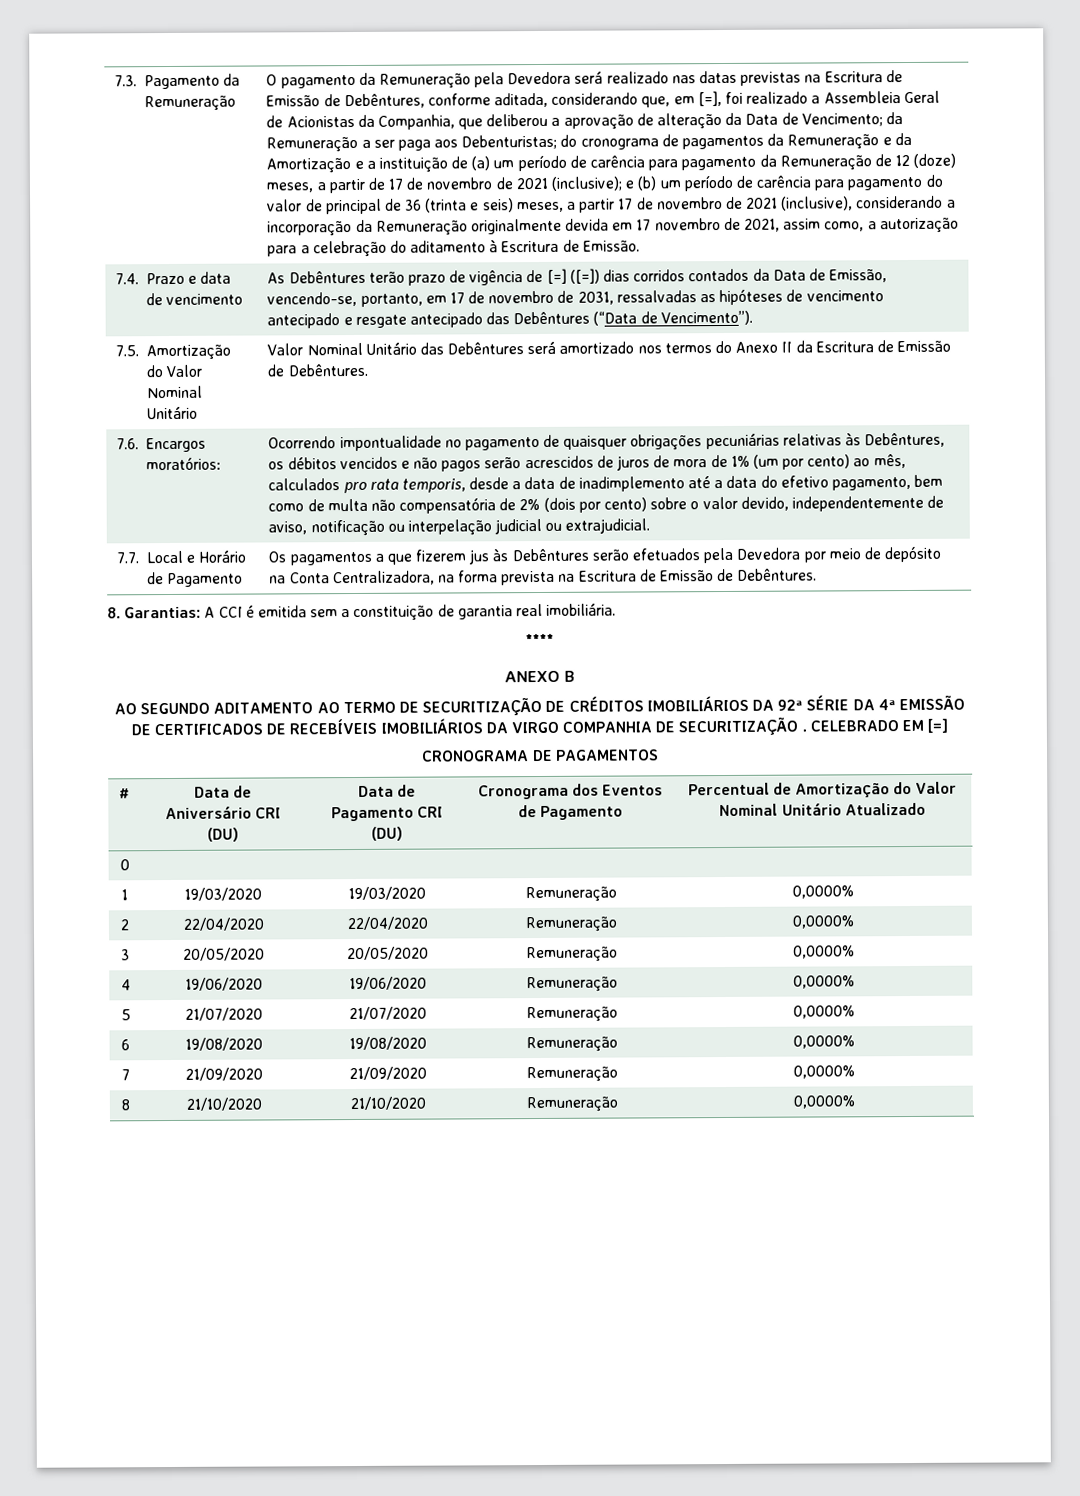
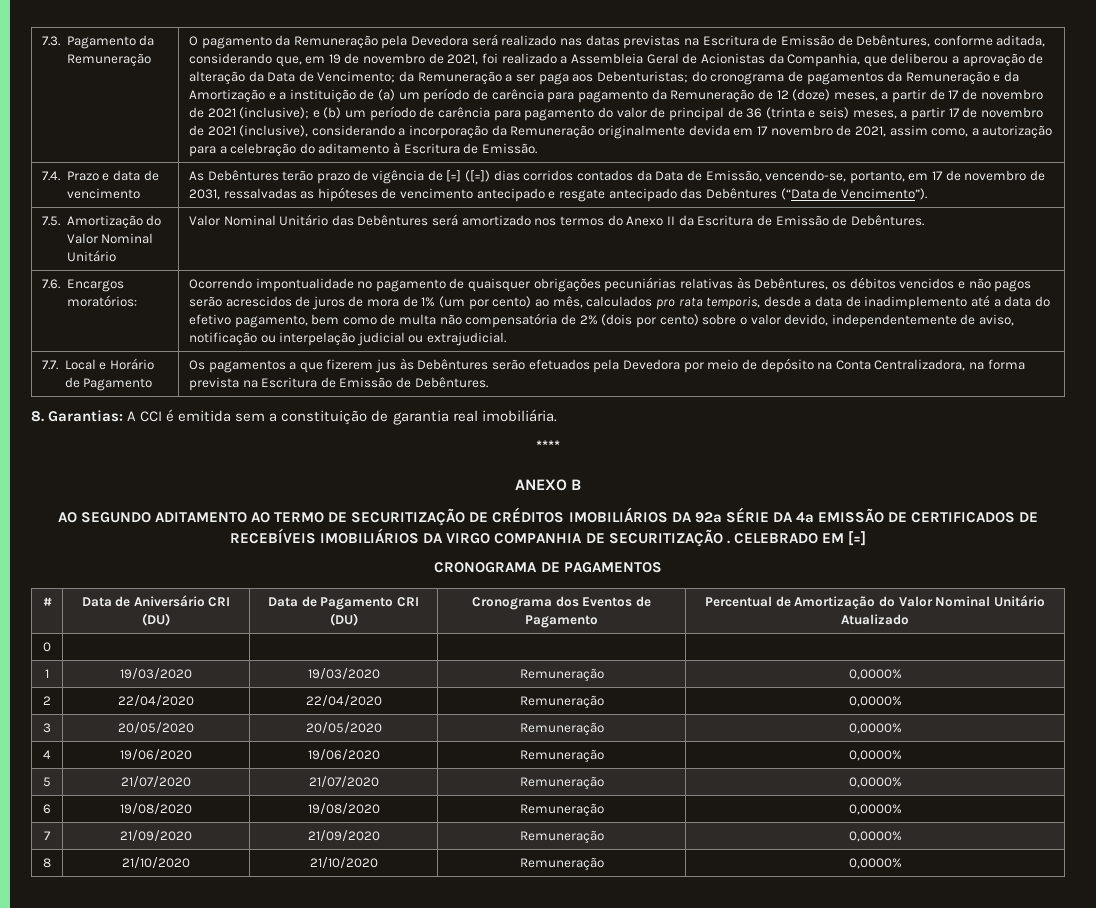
- O pagamento da Remuneração pela Devedora será realizado nas datas previstas na Escritura de Emissão de Debêntures, conforme aditada, considerando que, em [=], foi realizado a Assembleia Geral de Acionistas da Companhia, que deliberou a aprovação de alteração da Data de Vencimento;
+ O pagamento da Remuneração pela Devedora será realizado nas datas previstas na Escritura de Emissão de Debêntures, conforme aditada, considerando que, em 19 de novembro de 2021, foi realizado a Assembleia Geral de Acionistas da Companhia, que deliberou a aprovação de alteração da Data de Vencimento;

